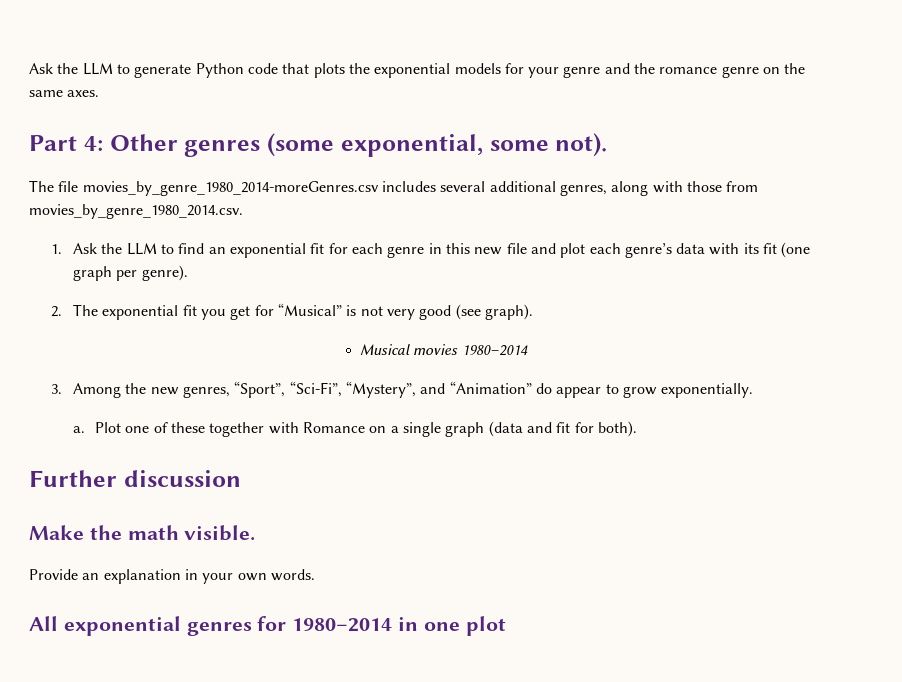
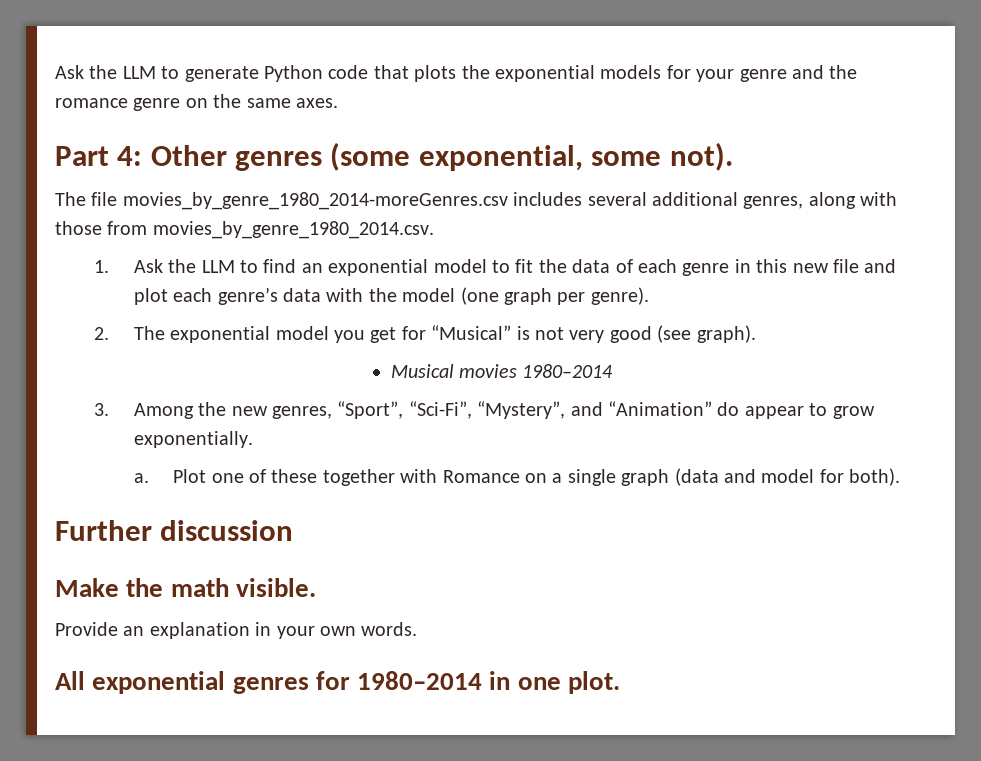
- 1. Ask the LLM to find an exponential fit for each genre in this new file and plot each genre’s data with its fit (one graph per genre).
+ 1. Ask the LLM to find an exponential model to fit the data of each genre in this new file and plot each genre’s data with the model (one graph per genre).
- 2. The exponential fit you get for “Musical” is not very good (see graph).
+ 2. The exponential model you get for “Musical” is not very good (see graph).
- Plot one of these together with Romance on a single graph (data and fit for both).
+ Plot one of these together with Romance on a single graph (data and model for both).
- All exponential genres for 1980–2014 in one plot
+ All exponential genres for 1980–2014 in one plot.

